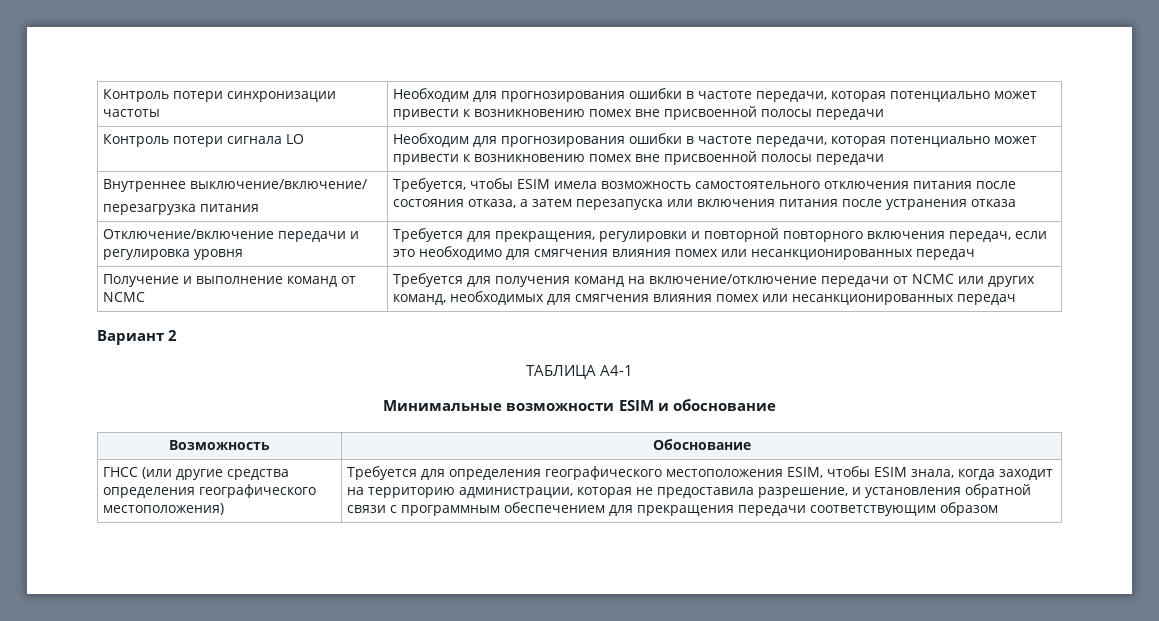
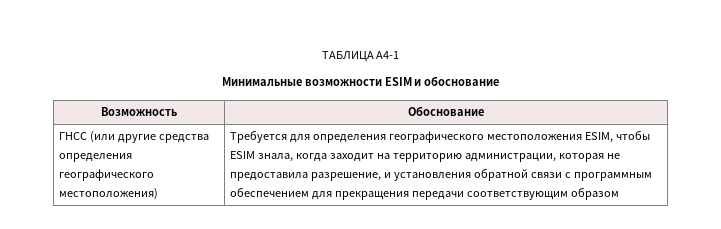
- Контроль потери синхронизации частоты | Необходим для прогнозирования ошибки в частоте передачи, которая потенциально может привести к возникновению помех вне присвоенной полосы передачи
- Контроль потери сигнала LO | Необходим для прогнозирования ошибки в частоте передачи, которая потенциально может привести к возникновению помех вне присвоенной полосы передачи
- Внутреннее выключение/включение/
- перезагрузка питания | Требуется, чтобы ESIM имела возможность самостоятельного отключения питания после состояния отказа, а затем перезапуска или включения питания после устранения отказа
- Отключение/включение передачи и регулировка уровня | Требуется для прекращения, регулировки и повторной повторного включения передач, если это необходимо для смягчения влияния помех или несанкционированных передач
- Получение и выполнение команд от NCMC | Требуется для получения команд на включение/отключение передачи от NCMC или других команд, необходимых для смягчения влияния помех или несанкционированных передач
- Вариант 2

